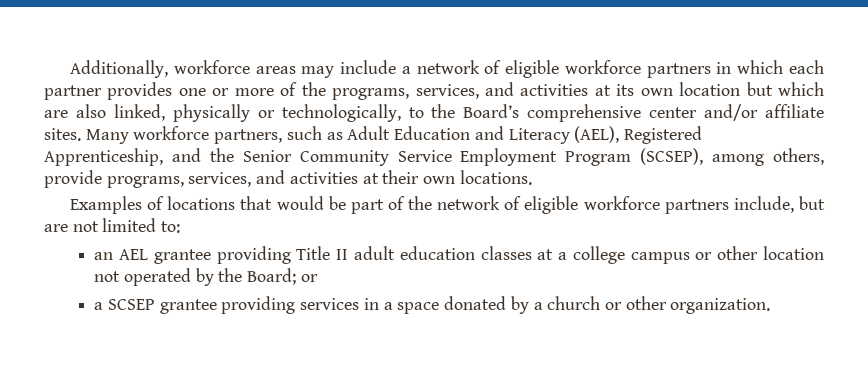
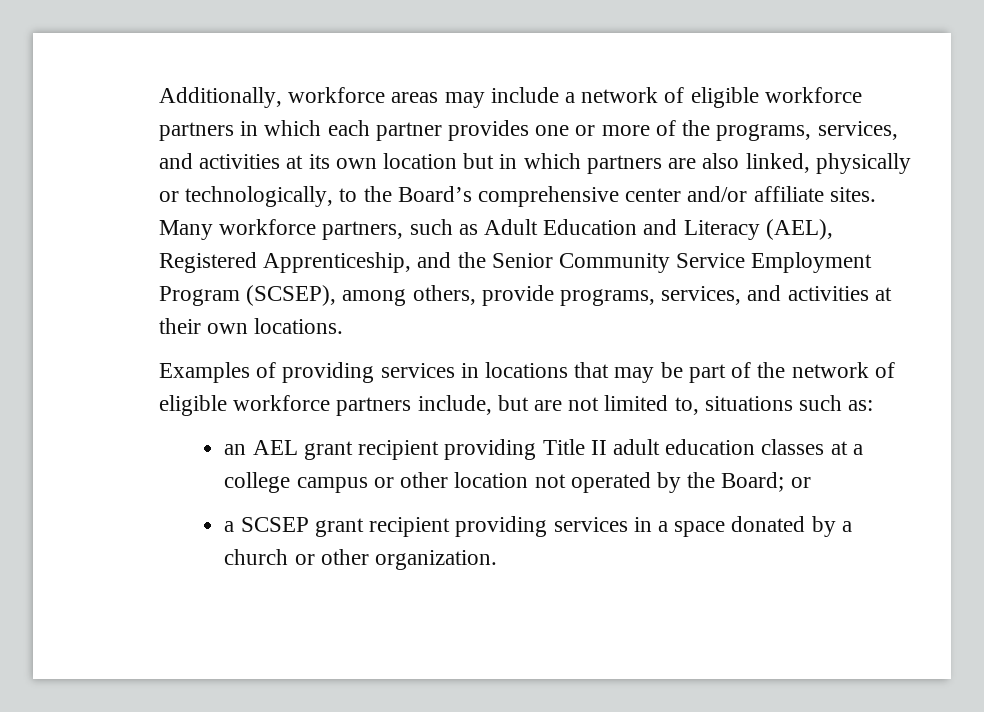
- Additionally, workforce areas may include a network of eligible workforce partners in which each partner provides one or more of the programs, services, and activities at its own location but which are also linked, physically or technologically, to the Board’s comprehensive center and/or affiliate sites.
+ Additionally, workforce areas may include a network of eligible workforce partners in which each partner provides one or more of the programs, services, and activities at its own location but in which partners are also linked, physically or technologically, to the Board’s comprehensive center and/or affiliate sites.
- Examples of locations that would be part of the network of eligible workforce partners include, but are not limited to:
+ Examples of providing services in locations that may be part of the network of eligible workforce partners include, but are not limited to, situations such as:
- an AEL grantee providing Title II adult education classes at a college campus or other location not operated by the Board; or
+ an AEL grant recipient providing Title II adult education classes at a college campus or other location not operated by the Board; or
- a SCSEP grantee providing services in a space donated by a church or other organization.
+ a SCSEP grant recipient providing services in a space donated by a church or other organization.

